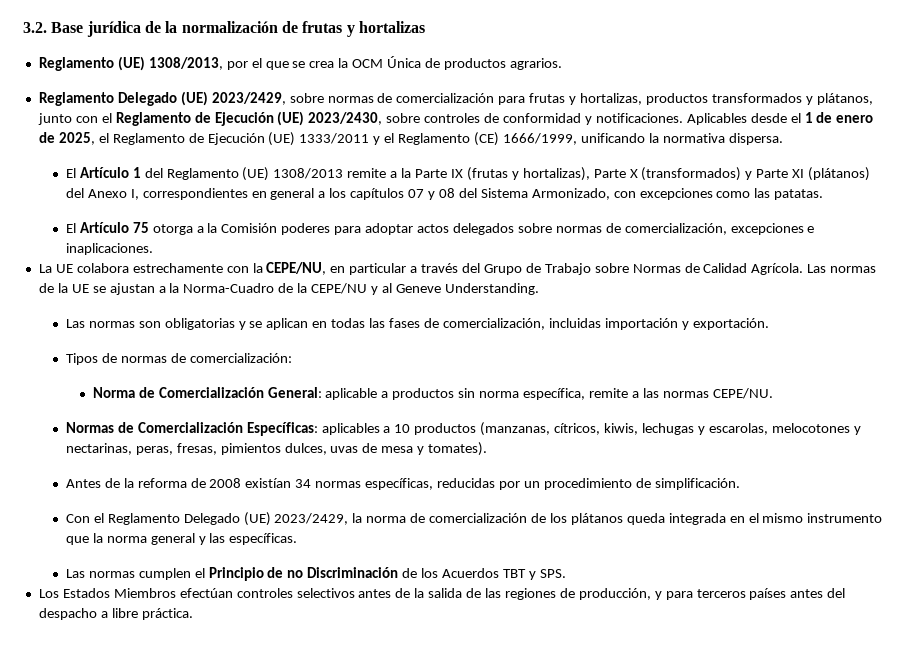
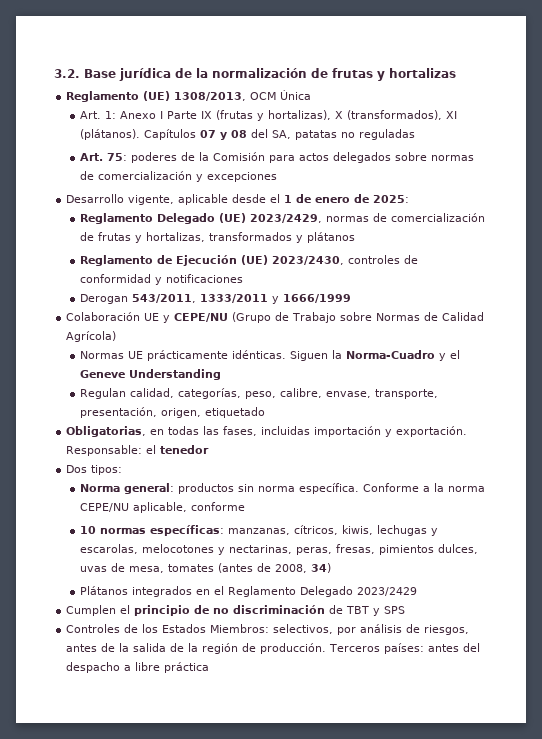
- Reglamento (UE) 1308/2013, por el que se crea la OCM Única de productos agrarios.
- Reglamento Delegado (UE) 2023/2429, sobre normas de comercialización para frutas y hortalizas, productos transformados y plátanos, junto con el Reglamento de Ejecución (UE) 2023/2430, sobre controles de conformidad y notificaciones. Aplicables desde el 1 de enero de 2025, el Reglamento de Ejecución (UE) 1333/2011 y el Reglamento (CE) 1666/1999, unificando la normativa dispersa.
- El Artículo 1 del Reglamento (UE) 1308/2013 remite a la Parte IX (frutas y hortalizas), Parte X (transformados) y Parte XI (plátanos) del Anexo I, correspondientes en general a los capítulos 07 y 08 del Sistema Armonizado, con excepciones como las patatas.
- El Artículo 75 otorga a la Comisión poderes para adoptar actos delegados sobre normas de comercialización, excepciones e inaplicaciones.
- La UE colabora estrechamente con la CEPE/NU, en particular a través del Grupo de Trabajo sobre Normas de Calidad Agrícola. Las normas de la UE se ajustan a la Norma-Cuadro de la CEPE/NU y al Geneve Understanding.
- Las normas son obligatorias y se aplican en todas las fases de comercialización, incluidas importación y exportación.
- Tipos de normas de comercialización:
- Norma de Comercialización General: aplicable a productos sin norma específica, remite a las normas CEPE/NU.
- Normas de Comercialización Específicas: aplicables a 10 productos (manzanas, cítricos, kiwis, lechugas y escarolas, melocotones y nectarinas, peras, fresas, pimientos dulces, uvas de mesa y tomates).
- Antes de la reforma de 2008 existían 34 normas específicas, reducidas por un procedimiento de simplificación.
- Con el Reglamento Delegado (UE) 2023/2429, la norma de comercialización de los plátanos queda integrada en el mismo instrumento que la norma general y las específicas.
- Las normas cumplen el Principio de no Discriminación de los Acuerdos TBT y SPS.
- Los Estados Miembros efectúan controles selectivos antes de la salida de las regiones de producción, y para terceros países antes del despacho a libre práctica.
+ Reglamento (UE) 1308/2013, OCM Única
+ Art. 1: Anexo I Parte IX (frutas y hortalizas), X (transformados), XI (plátanos). Capítulos 07 y 08 del SA, patatas no reguladas
+ Art. 75: poderes de la Comisión para actos delegados sobre normas de comercialización y excepciones
+ Desarrollo vigente, aplicable desde el 1 de enero de 2025:
+ Reglamento Delegado (UE) 2023/2429, normas de comercialización de frutas y hortalizas, transformados y plátanos
+ Reglamento de Ejecución (UE) 2023/2430, controles de conformidad y notificaciones
+ Derogan 543/2011, 1333/2011 y 1666/1999
+ Colaboración UE y CEPE/NU (Grupo de Trabajo sobre Normas de Calidad Agrícola)
+ Normas UE prácticamente idénticas. Siguen la Norma-Cuadro y el Geneve Understanding
+ Regulan calidad, categorías, peso, calibre, envase, transporte, presentación, origen, etiquetado
+ Obligatorias, en todas las fases, incluidas importación y exportación. Responsable: el tenedor
+ Dos tipos:
+ Norma general: productos sin norma específica. Conforme a la norma CEPE/NU aplicable, conforme
+ 10 normas específicas: manzanas, cítricos, kiwis, lechugas y escarolas, melocotones y nectarinas, peras, fresas, pimientos dulces, uvas de mesa, tomates (antes de 2008, 34)
+ Plátanos integrados en el Reglamento Delegado 2023/2429
+ Cumplen el principio de no discriminación de TBT y SPS
+ Controles de los Estados Miembros: selectivos, por análisis de riesgos, antes de la salida de la región de producción. Terceros países: antes del despacho a libre práctica

